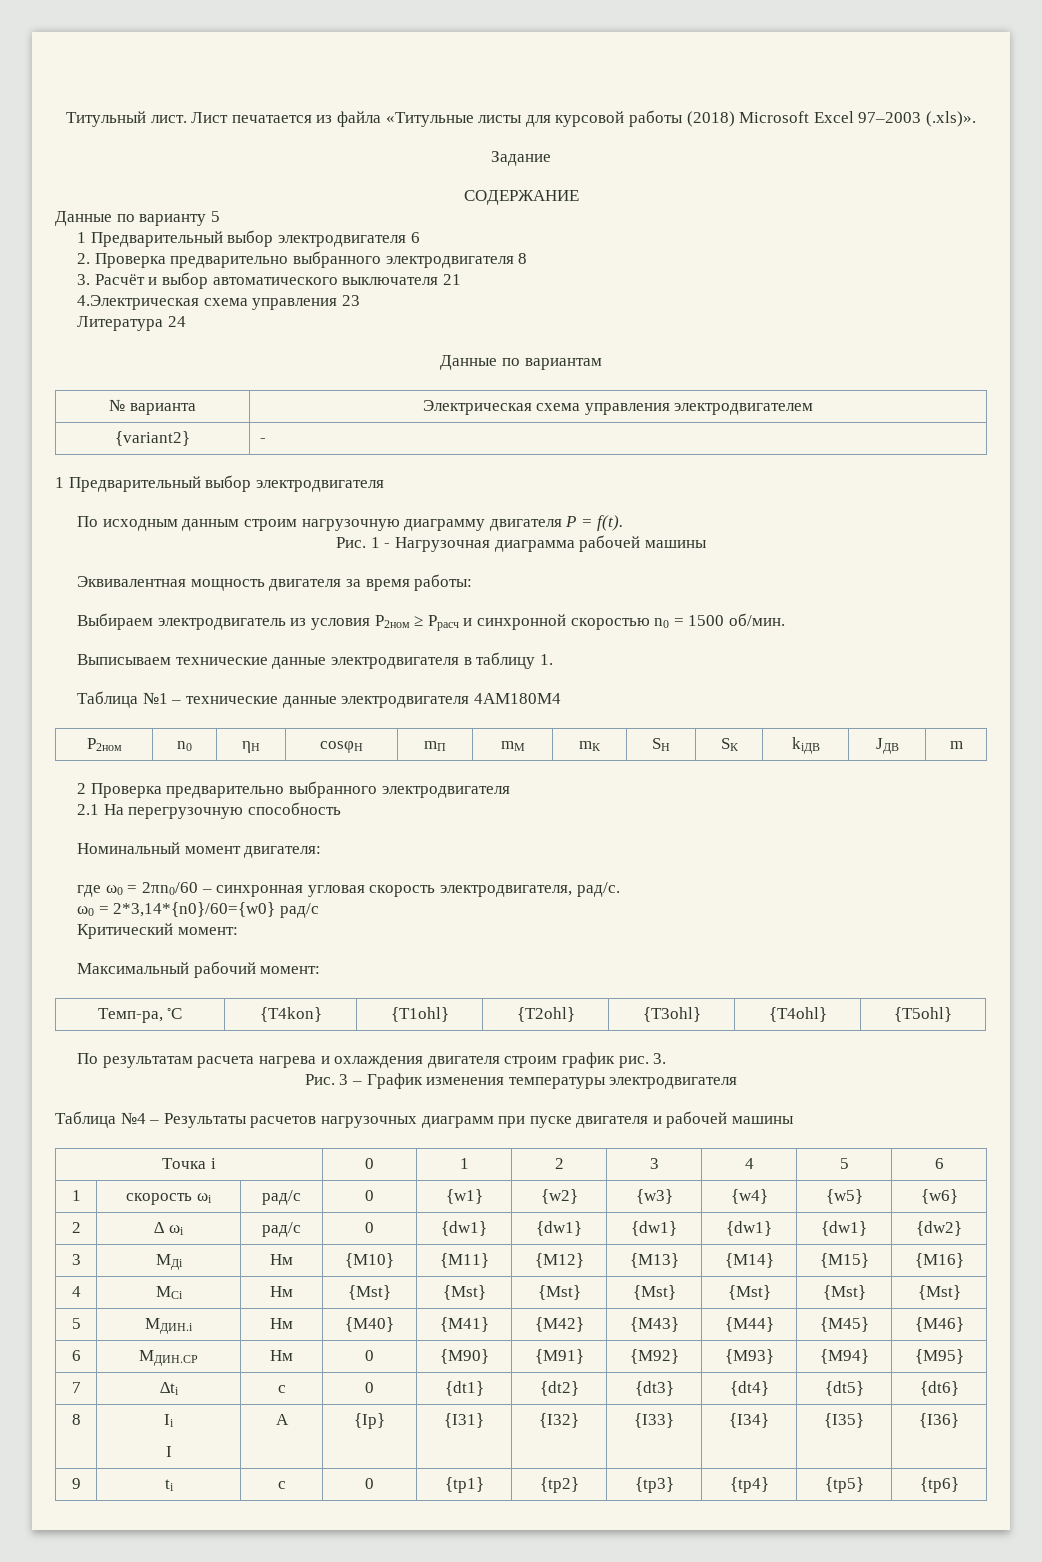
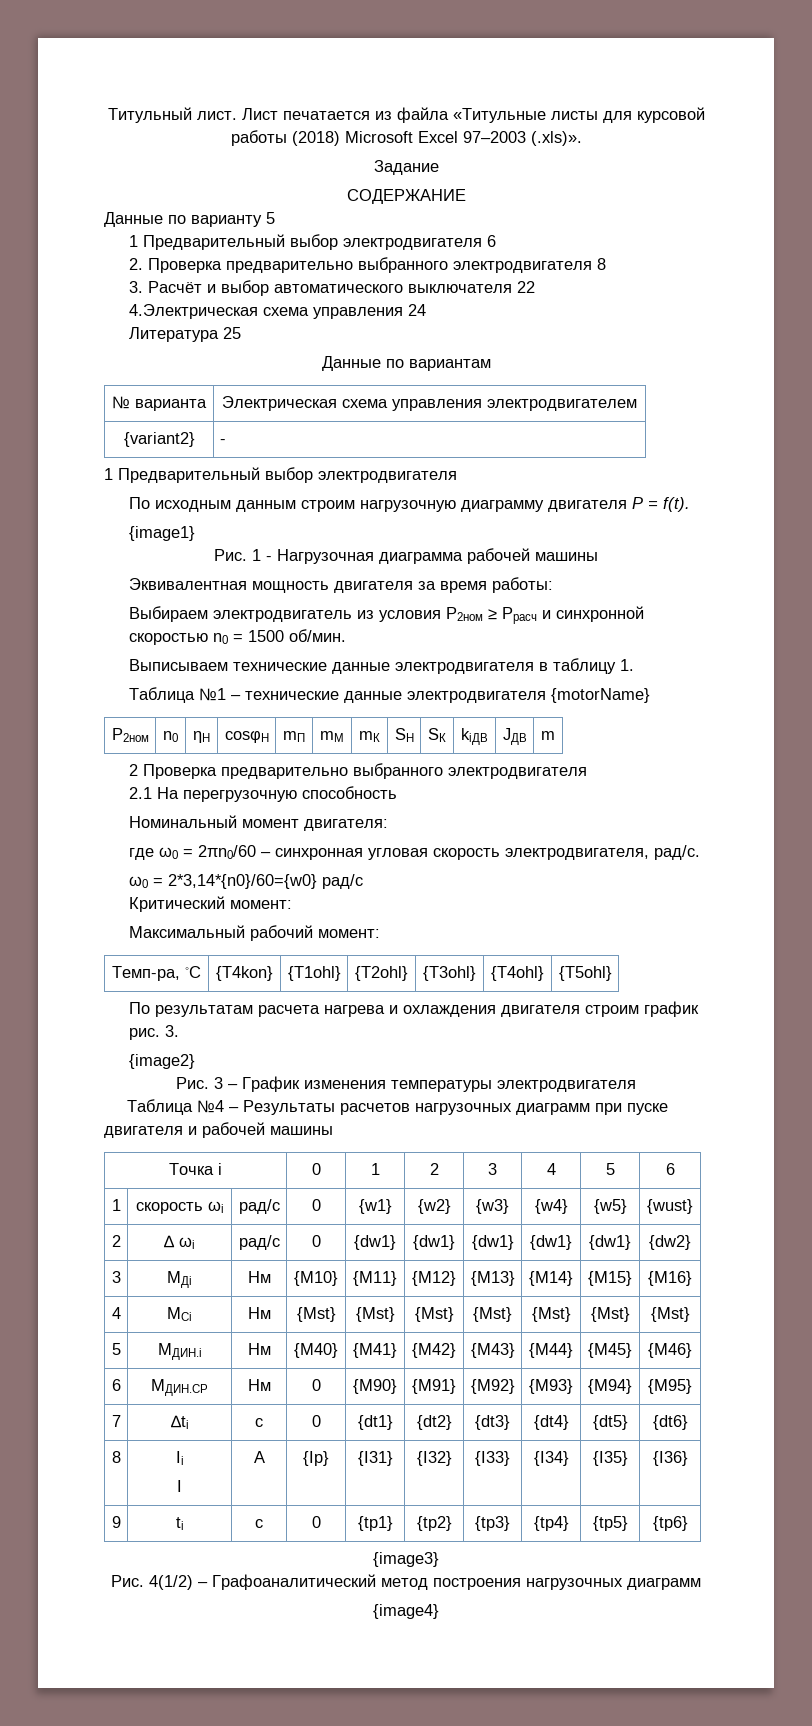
- 3. Расчёт и выбор автоматического выключателя 21
+ 3. Расчёт и выбор автоматического выключателя 22
- 4.Электрическая схема управления 23
+ 4.Электрическая схема управления 24
- Литература 24
+ Литература 25
+ {image1}
- Таблица №1 – технические данные электродвигателя 4АМ180M4
+ Таблица №1 – технические данные электродвигателя {motorName}
+ {image2}
- 1 | скорость ωi | рад/с | 0 | {w1} | {w2} | {w3} | {w4} | {w5} | {w6}
+ 1 | скорость ωi | рад/с | 0 | {w1} | {w2} | {w3} | {w4} | {w5} | {wust}
+ {image3}
+ Рис. 4(1/2) – Графоаналитический метод построения нагрузочных диаграмм
+ {image4}

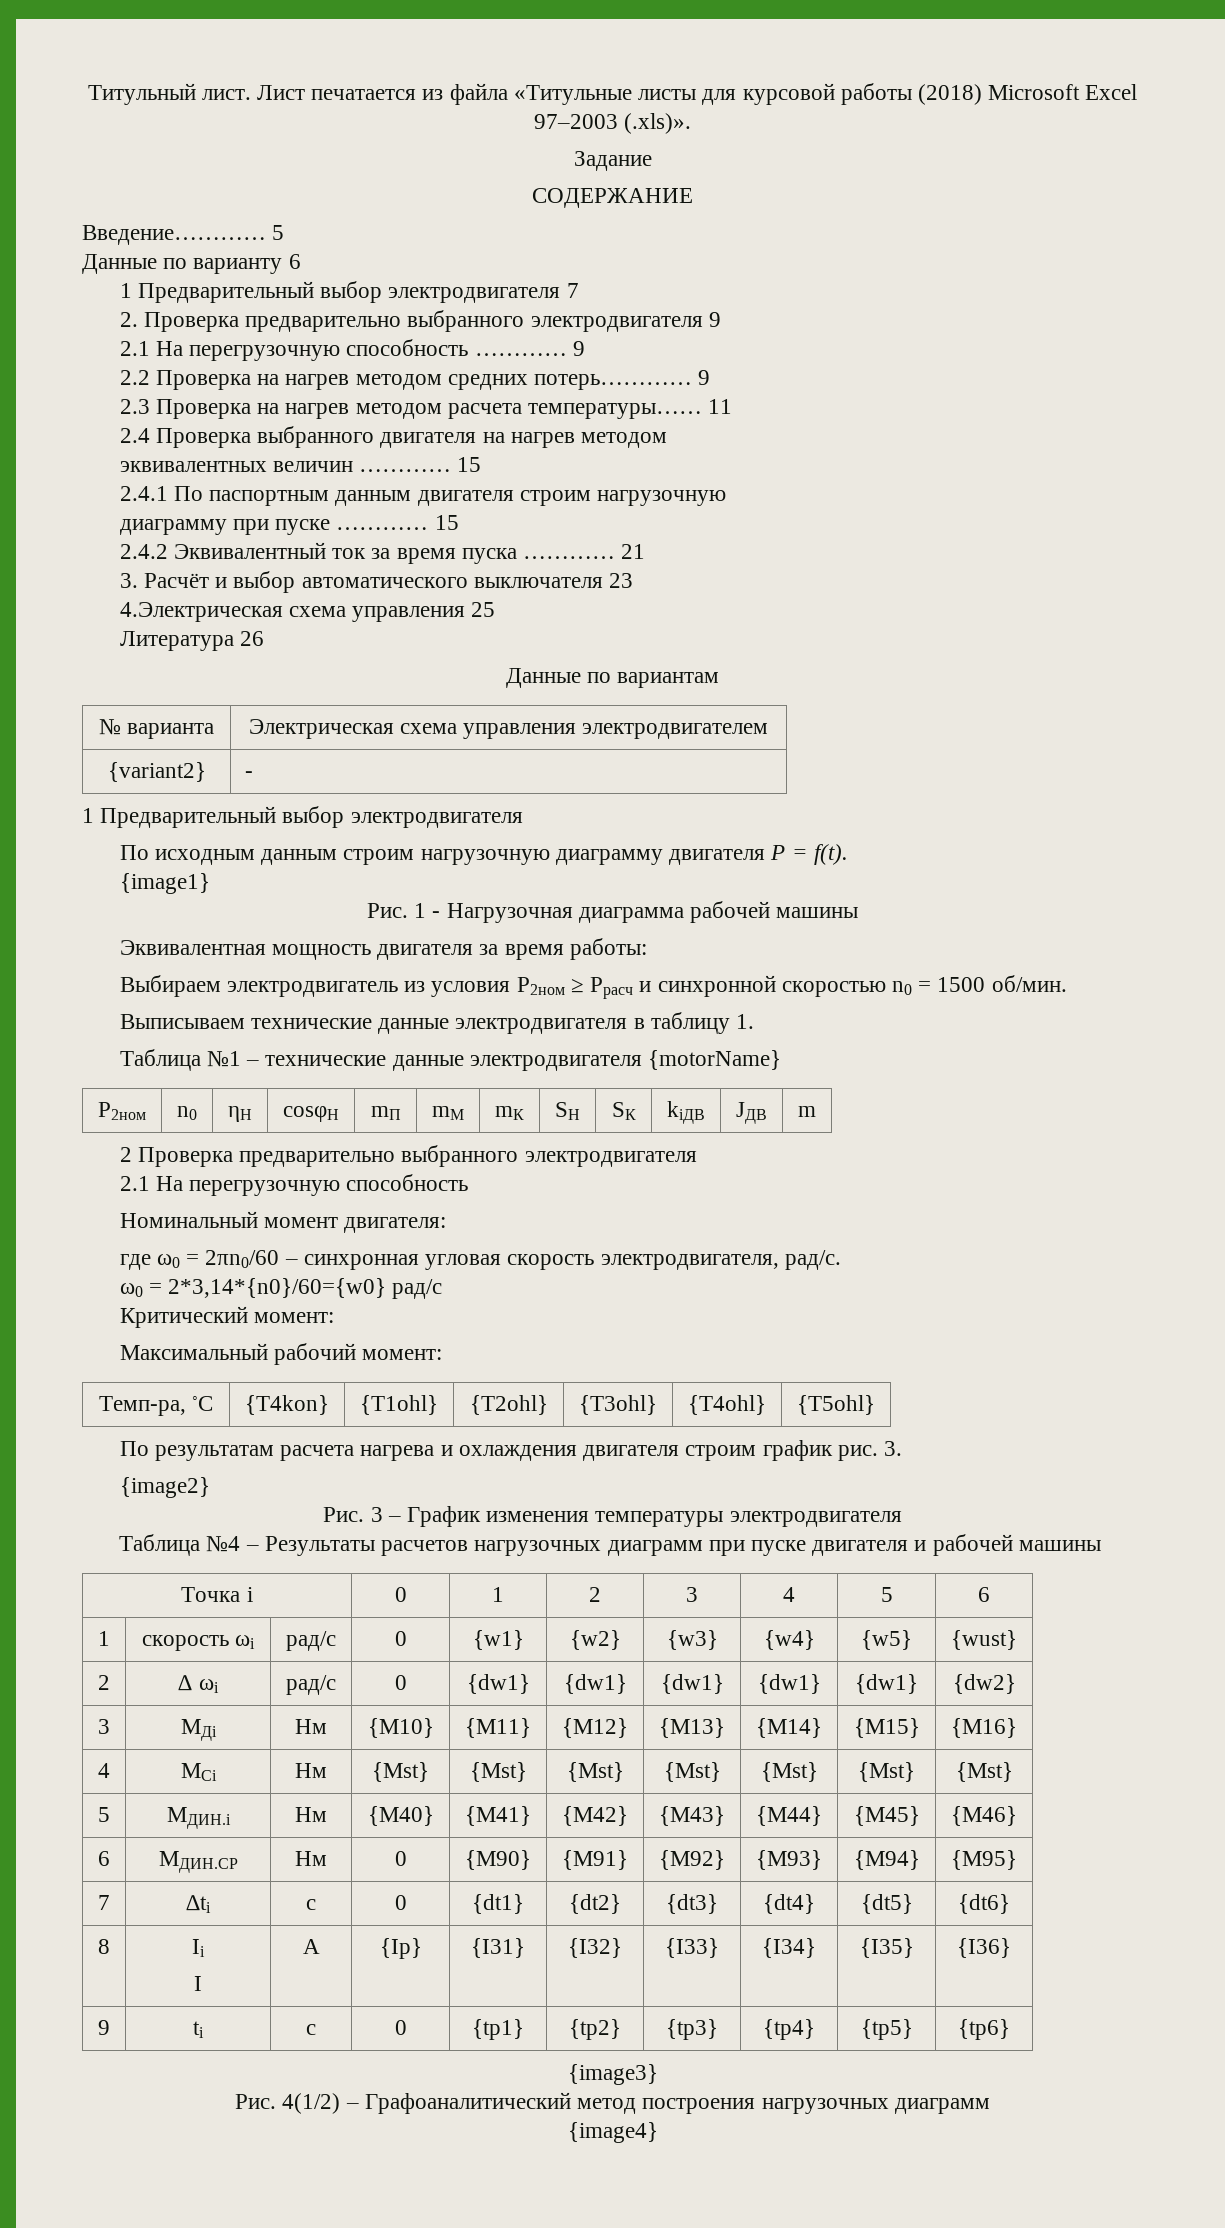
+ Введение………… 5
- Данные по варианту 5
- 1 Предварительный выбор электродвигателя 6
+ Данные по варианту 6
+ 1 Предварительный выбор электродвигателя 7
- 2. Проверка предварительно выбранного электродвигателя 8
+ 2. Проверка предварительно выбранного электродвигателя 9
+ 2.1 На перегрузочную способность ………… 9
+ 2.2 Проверка на нагрев методом средних потерь………… 9
+ 2.3 Проверка на нагрев методом расчета температуры…… 11
+ 2.4 Проверка выбранного двигателя на нагрев методом
+ эквивалентных величин ………… 15
+ 2.4.1 По паспортным данным двигателя строим нагрузочную
+ диаграмму при пуске ………… 15
+ 2.4.2 Эквивалентный ток за время пуска ………… 21
- 3. Расчёт и выбор автоматического выключателя 22
+ 3. Расчёт и выбор автоматического выключателя 23
- 4.Электрическая схема управления 24
+ 4.Электрическая схема управления 25
- Литература 25
+ Литература 26

